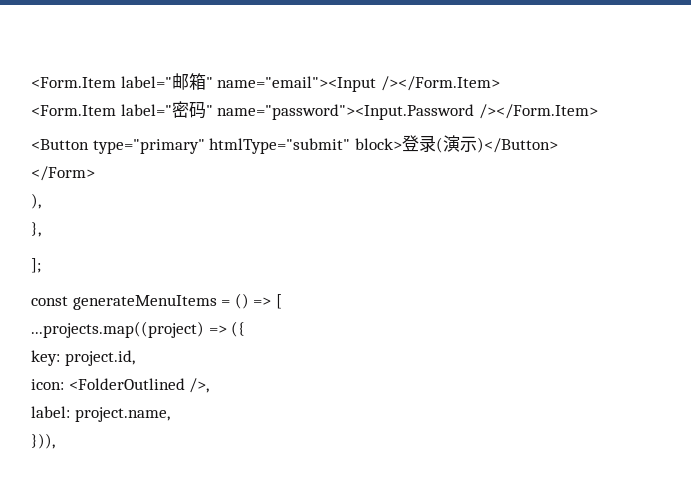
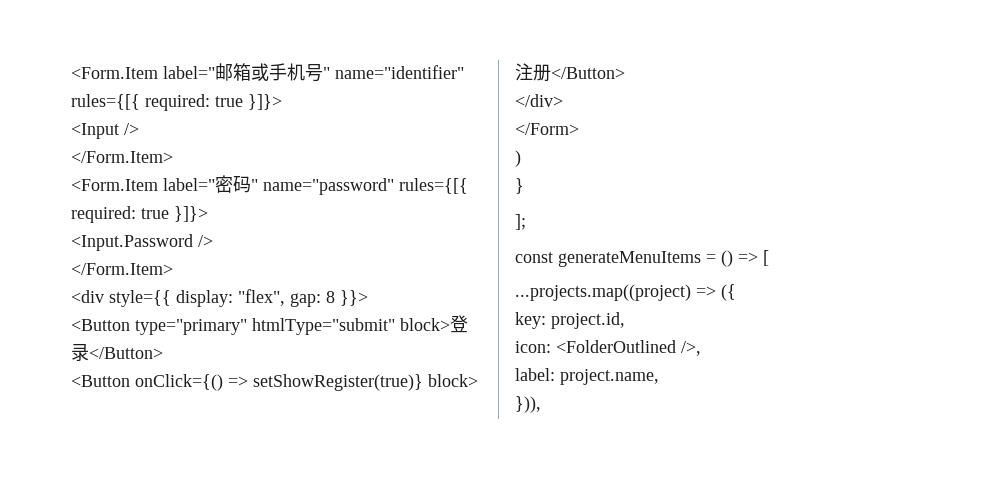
- <Form.Item label="邮箱" name="email"><Input /></Form.Item>
- <Form.Item label="密码" name="password"><Input.Password /></Form.Item>
+ <Form.Item label="邮箱或手机号" name="identifier" rules={[{ required: true }]}>
+ <Input />
+ </Form.Item>
+ <Form.Item label="密码" name="password" rules={[{ required: true }]}>
+ <Input.Password />
+ </Form.Item>
+ <div style={{ display: "flex", gap: 8 }}>
- <Button type="primary" htmlType="submit" block>登录(演示)</Button>
+ <Button type="primary" htmlType="submit" block>登录</Button>
+ <Button onClick={() => setShowRegister(true)} block>注册</Button>
+ </div>
- ),
- },
+ )
+ }

